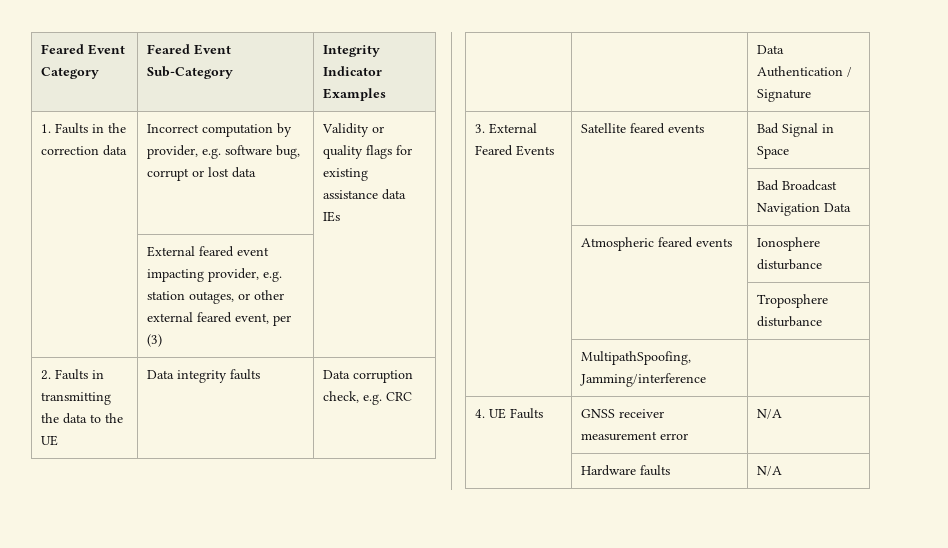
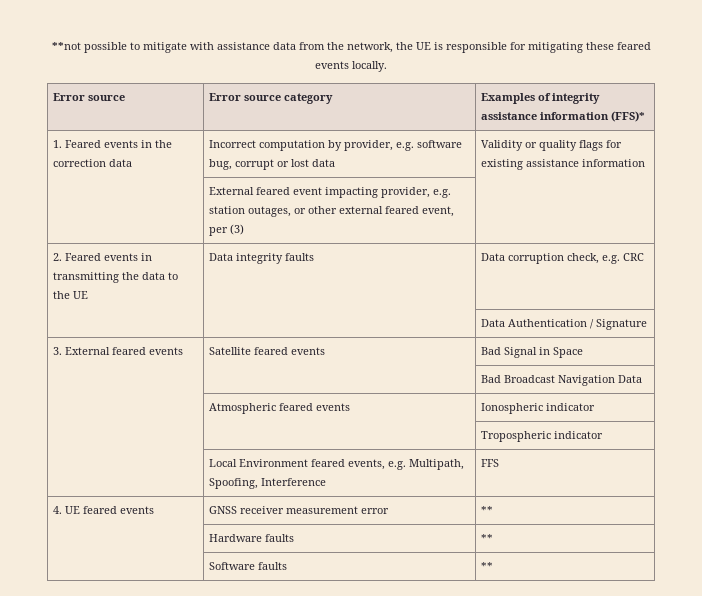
- Feared Event Category | Feared Event Sub-Category | Integrity Indicator Examples
+ **not possible to mitigate with assistance data from the network, the UE is responsible for mitigating these feared events locally.
+ Error source | Error source category | Examples of integrity assistance information (FFS)*
- 1. Faults in the correction data | Incorrect computation by provider, e.g. software bug, corrupt or lost data | Validity or quality flags for existing assistance data IEs
+ 1. Feared events in the correction data | Incorrect computation by provider, e.g. software bug, corrupt or lost data | Validity or quality flags for existing assistance information
- 2. Faults in transmitting the data to the UE | Data integrity faults | Data corruption check, e.g. CRC
+ 2. Feared events in transmitting the data to the UE | Data integrity faults | Data corruption check, e.g. CRC
- 3. External Feared Events | Satellite feared events | Bad Signal in Space
+ 3. External feared events | Satellite feared events | Bad Signal in Space
- | Atmospheric feared events | Ionosphere disturbance
- | | Troposphere disturbance
- | MultipathSpoofing, Jamming/interference |
+ | Atmospheric feared events | Ionospheric indicator
+ | | Tropospheric indicator
+ | Local Environment feared events, e.g. Multipath, Spoofing, Interference | FFS
- 4. UE Faults | GNSS receiver measurement error | N/A
+ 4. UE feared events | GNSS receiver measurement error | **
- | Hardware faults | N/A
+ | Hardware faults | **
+ | Software faults | **

